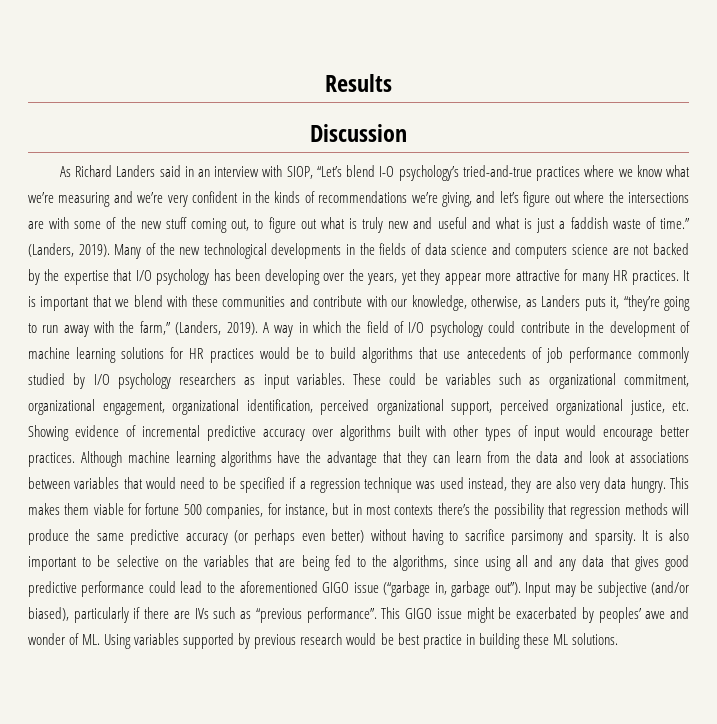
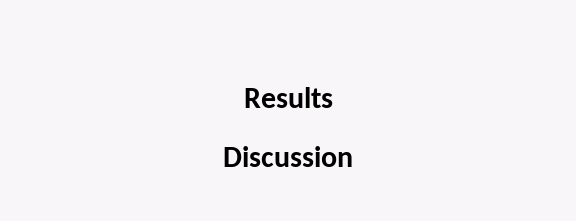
- As Richard Landers said in an interview with SIOP, “Let’s blend I-O psychology’s tried-and-true practices where we know what we’re measuring and we’re very confident in the kinds of recommendations we’re giving, and let’s figure out where the intersections are with some of the new stuff coming out, to figure out what is truly new and useful and what is just a faddish waste of time.” (Landers, 2019). Many of the new technological developments in the fields of data science and computers science are not backed by the expertise that I/O psychology has been developing over the years, yet they appear more attractive for many HR practices. It is important that we blend with these communities and contribute with our knowledge, otherwise, as Landers puts it, “they’re going to run away with the farm,” (Landers, 2019). A way in which the field of I/O psychology could contribute in the development of machine learning solutions for HR practices would be to build algorithms that use antecedents of job performance commonly studied by I/O psychology researchers as input variables. These could be variables such as organizational commitment, organizational engagement, organizational identification, perceived organizational support, perceived organizational justice, etc. Showing evidence of incremental predictive accuracy over algorithms built with other types of input would encourage better practices. Although machine learning algorithms have the advantage that they can learn from the data and look at associations between variables that would need to be specified if a regression technique was used instead, they are also very data hungry. This makes them viable for fortune 500 companies, for instance, but in most contexts there’s the possibility that regression methods will produce the same predictive accuracy (or perhaps even better) without having to sacrifice parsimony and sparsity. It is also important to be selective on the variables that are being fed to the algorithms, since using all and any data that gives good predictive performance could lead to the aforementioned GIGO issue (“garbage in, garbage out”). Input may be subjective (and/or biased), particularly if there are IVs such as “previous performance”. This GIGO issue might be exacerbated by peoples’ awe and wonder of ML. Using variables supported by previous research would be best practice in building these ML solutions.

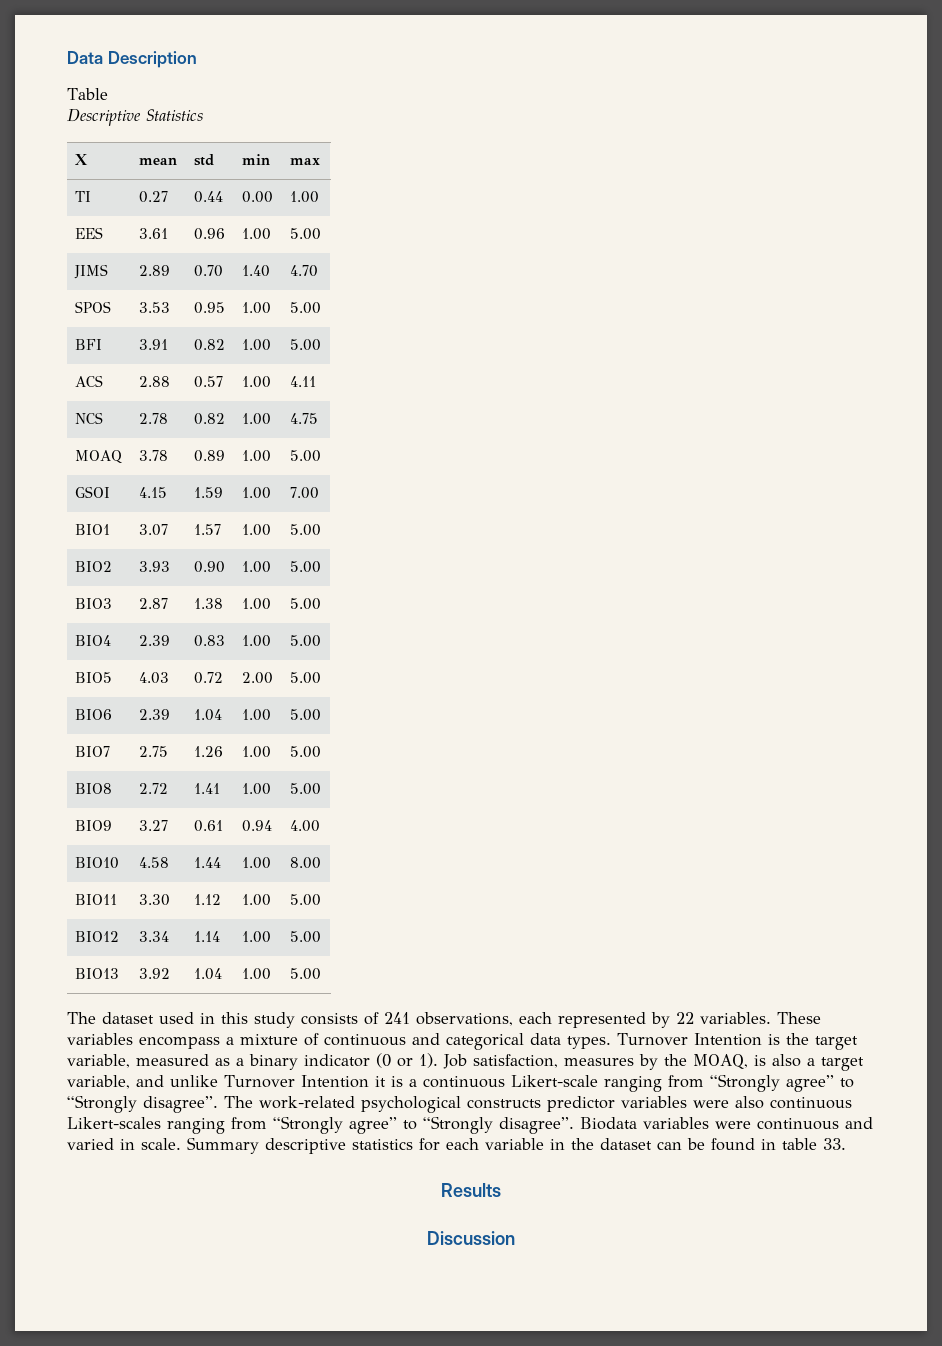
+ Data Description
+ Table
+ Descriptive Statistics
+ X | mean | std | min | max
+ TI | 0.27 | 0.44 | 0.00 | 1.00
+ EES | 3.61 | 0.96 | 1.00 | 5.00
+ JIMS | 2.89 | 0.70 | 1.40 | 4.70
+ SPOS | 3.53 | 0.95 | 1.00 | 5.00
+ BFI | 3.91 | 0.82 | 1.00 | 5.00
+ ACS | 2.88 | 0.57 | 1.00 | 4.11
+ NCS | 2.78 | 0.82 | 1.00 | 4.75
+ MOAQ | 3.78 | 0.89 | 1.00 | 5.00
+ GSOI | 4.15 | 1.59 | 1.00 | 7.00
+ BIO1 | 3.07 | 1.57 | 1.00 | 5.00
+ BIO2 | 3.93 | 0.90 | 1.00 | 5.00
+ BIO3 | 2.87 | 1.38 | 1.00 | 5.00
+ BIO4 | 2.39 | 0.83 | 1.00 | 5.00
+ BIO5 | 4.03 | 0.72 | 2.00 | 5.00
+ BIO6 | 2.39 | 1.04 | 1.00 | 5.00
+ BIO7 | 2.75 | 1.26 | 1.00 | 5.00
+ BIO8 | 2.72 | 1.41 | 1.00 | 5.00
+ BIO9 | 3.27 | 0.61 | 0.94 | 4.00
+ BIO10 | 4.58 | 1.44 | 1.00 | 8.00
+ BIO11 | 3.30 | 1.12 | 1.00 | 5.00
+ BIO12 | 3.34 | 1.14 | 1.00 | 5.00
+ BIO13 | 3.92 | 1.04 | 1.00 | 5.00
+ The dataset used in this study consists of 241 observations, each represented by 22 variables. These variables encompass a mixture of continuous and categorical data types. Turnover Intention is the target variable, measured as a binary indicator (0 or 1). Job satisfaction, measures by the MOAQ, is also a target variable, and unlike Turnover Intention it is a continuous Likert-scale ranging from “Strongly agree” to “Strongly disagree”. The work-related psychological constructs predictor variables were also continuous Likert-scales ranging from “Strongly agree” to “Strongly disagree”. Biodata variables were continuous and varied in scale. Summary descriptive statistics for each variable in the dataset can be found in table 33.

